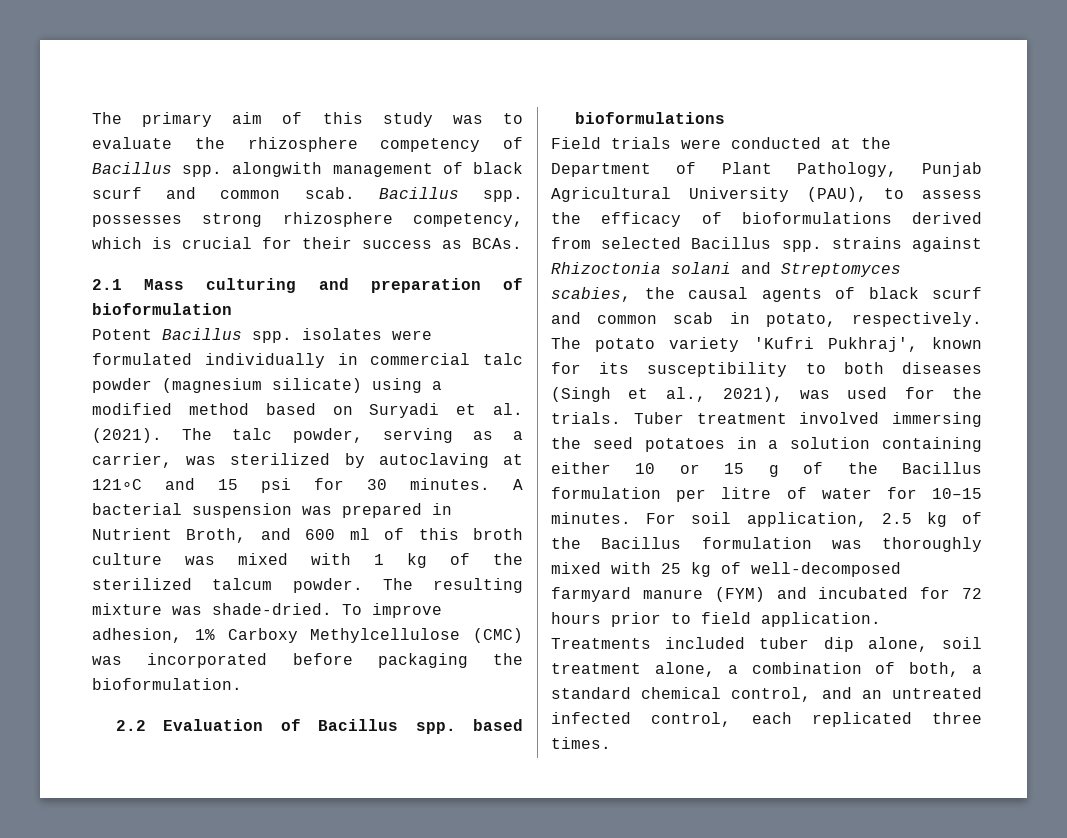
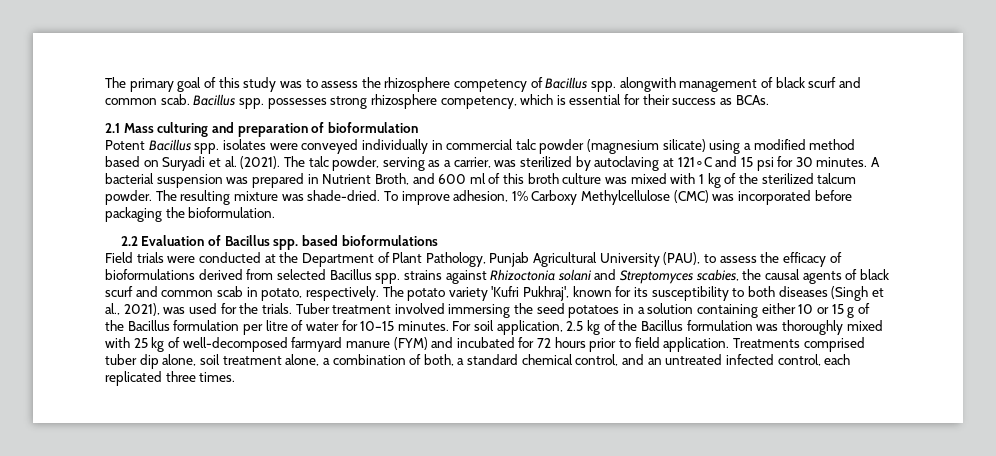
- The primary aim of this study was to evaluate the rhizosphere competency of Bacillus spp. alongwith management of black scurf and common scab.
+ The primary goal of this study was to assess the rhizosphere competency of Bacillus spp. alongwith management of black scurf and common scab.
- Bacillus spp. possesses strong rhizosphere competency, which is crucial for their success as BCAs.
+ Bacillus spp. possesses strong rhizosphere competency, which is essential for their success as BCAs.
- Potent Bacillus spp. isolates were formulated individually in commercial talc powder (magnesium silicate) using a modified method based on Suryadi et al. (2021).
+ Potent Bacillus spp. isolates were conveyed individually in commercial talc powder (magnesium silicate) using a modified method based on Suryadi et al. (2021).
- Treatments included tuber dip alone, soil treatment alone, a combination of both, a standard chemical control, and an untreated infected control, each replicated three times.
+ Treatments comprised tuber dip alone, soil treatment alone, a combination of both, a standard chemical control, and an untreated infected control, each replicated three times.

